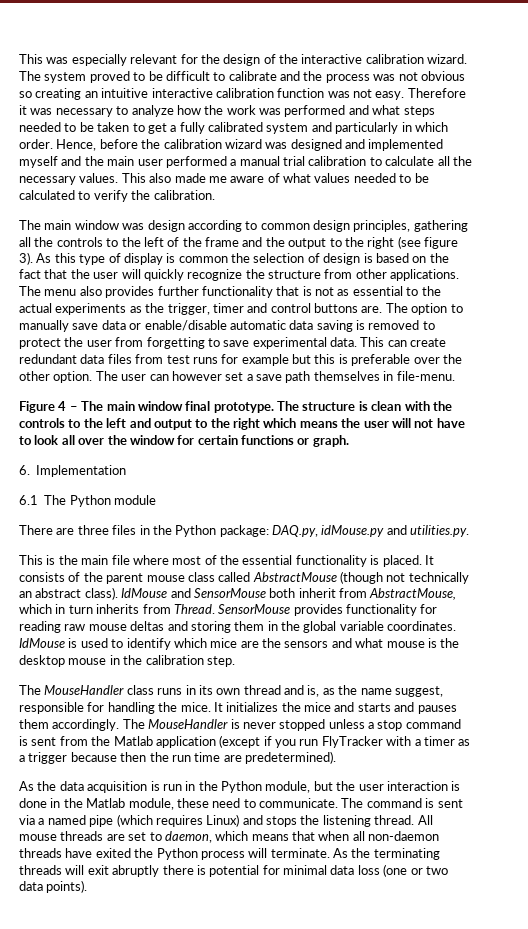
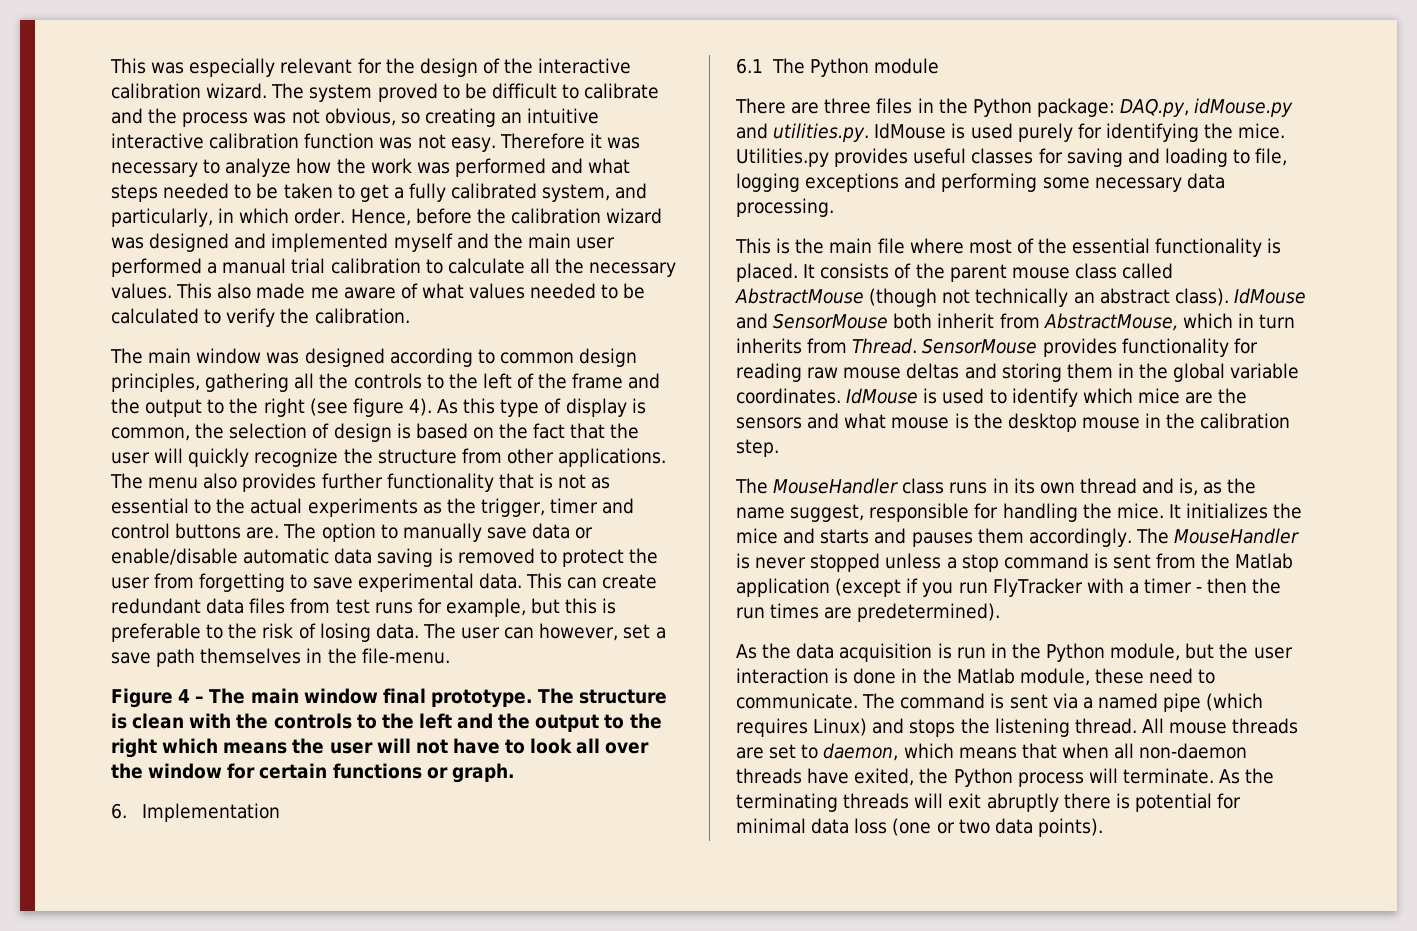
- The system proved to be difficult to calibrate and the process was not obvious so creating an intuitive interactive calibration function was not easy.
+ The system proved to be difficult to calibrate and the process was not obvious, so creating an intuitive interactive calibration function was not easy.
- Therefore it was necessary to analyze how the work was performed and what steps needed to be taken to get a fully calibrated system and particularly in which order.
+ Therefore it was necessary to analyze how the work was performed and what steps needed to be taken to get a fully calibrated system, and particularly, in which order.
- The main window was design according to common design principles, gathering all the controls to the left of the frame and the output to the right (see figure 3).
+ The main window was designed according to common design principles, gathering all the controls to the left of the frame and the output to the right (see figure 4).
- As this type of display is common the selection of design is based on the fact that the user will quickly recognize the structure from other applications.
+ As this type of display is common, the selection of design is based on the fact that the user will quickly recognize the structure from other applications.
- This can create redundant data files from test runs for example but this is preferable over the other option.
+ This can create redundant data files from test runs for example, but this is preferable to the risk of losing data.
- The user can however set a save path themselves in file-menu.
+ The user can however, set a save path themselves in the file-menu.
- The structure is clean with the controls to the left and output to the right which means the user will not have to look all over the window for certain functions or graph.
+ The structure is clean with the controls to the left and the output to the right which means the user will not have to look all over the window for certain functions or graph.
- There are three files in the Python package: DAQ.py, idMouse.py and utilities.py.
+ There are three files in the Python package: DAQ.py, idMouse.py and utilities.py. IdMouse is used purely for identifying the mice. Utilities.py provides useful classes for saving and loading to file, logging exceptions and performing some necessary data processing.
- The MouseHandler is never stopped unless a stop command is sent from the Matlab application (except if you run FlyTracker with a timer as a trigger because then the run time are predetermined).
+ The MouseHandler is never stopped unless a stop command is sent from the Matlab application (except if you run FlyTracker with a timer - then the run times are predetermined).
- All mouse threads are set to daemon, which means that when all non-daemon threads have exited the Python process will terminate.
+ All mouse threads are set to daemon, which means that when all non-daemon threads have exited, the Python process will terminate.

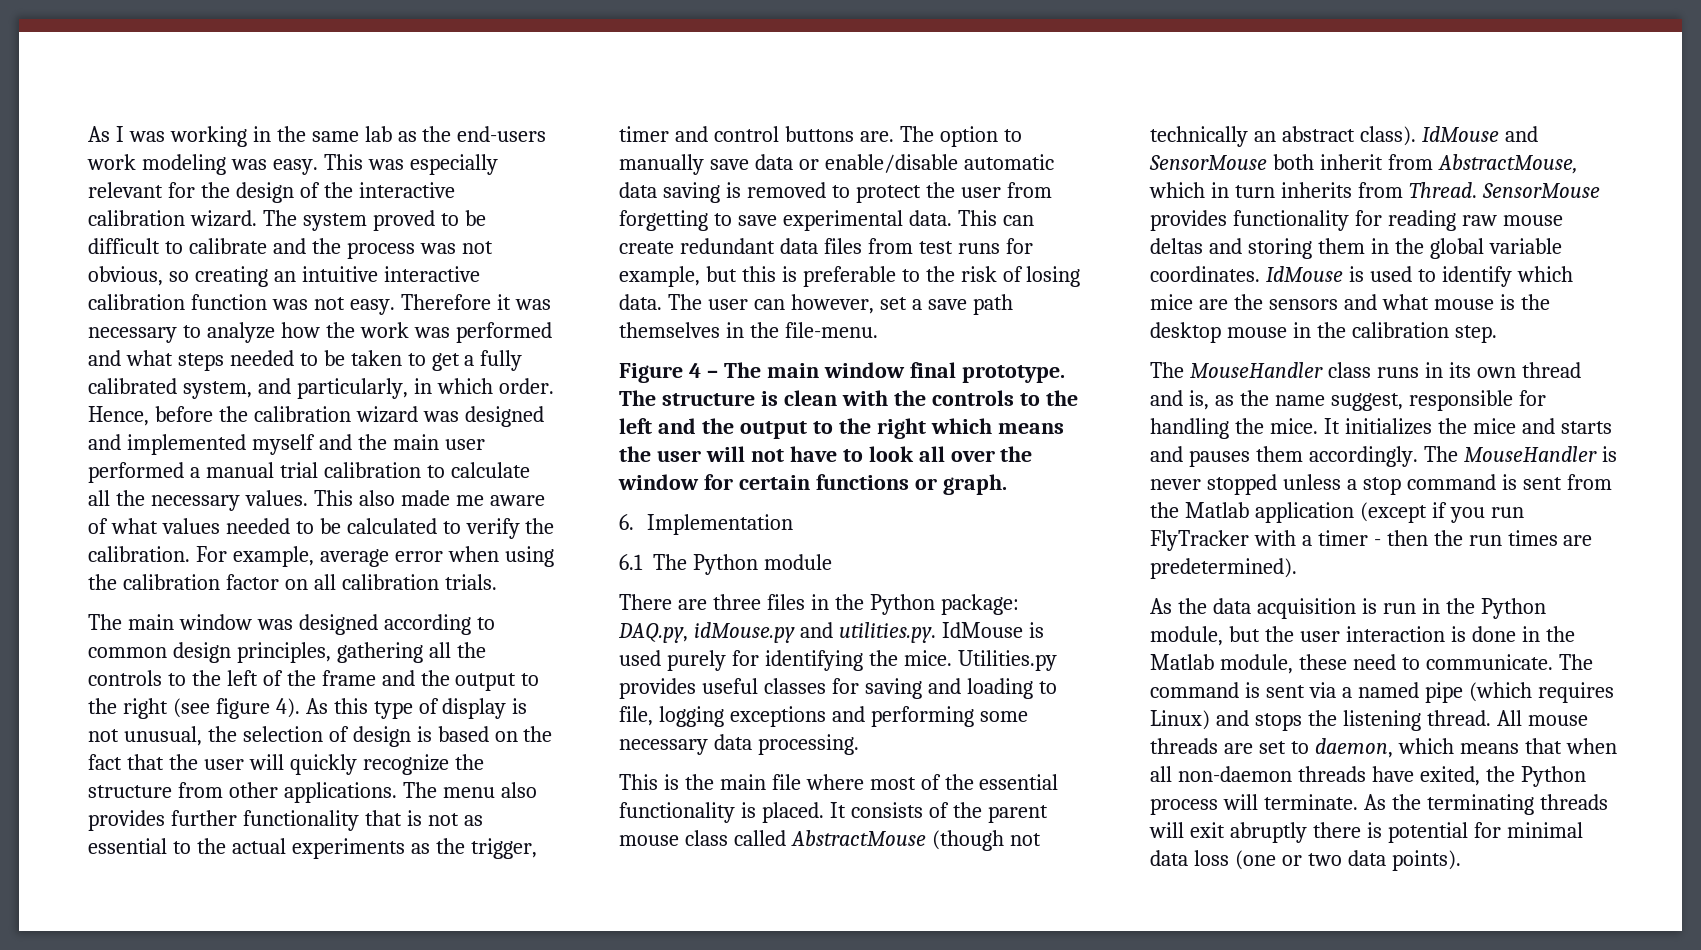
+ As I was working in the same lab as the end-users work modeling was easy.
+ For example, average error when using the calibration factor on all calibration trials.
- As this type of display is common, the selection of design is based on the fact that the user will quickly recognize the structure from other applications.
+ As this type of display is not unusual, the selection of design is based on the fact that the user will quickly recognize the structure from other applications.

